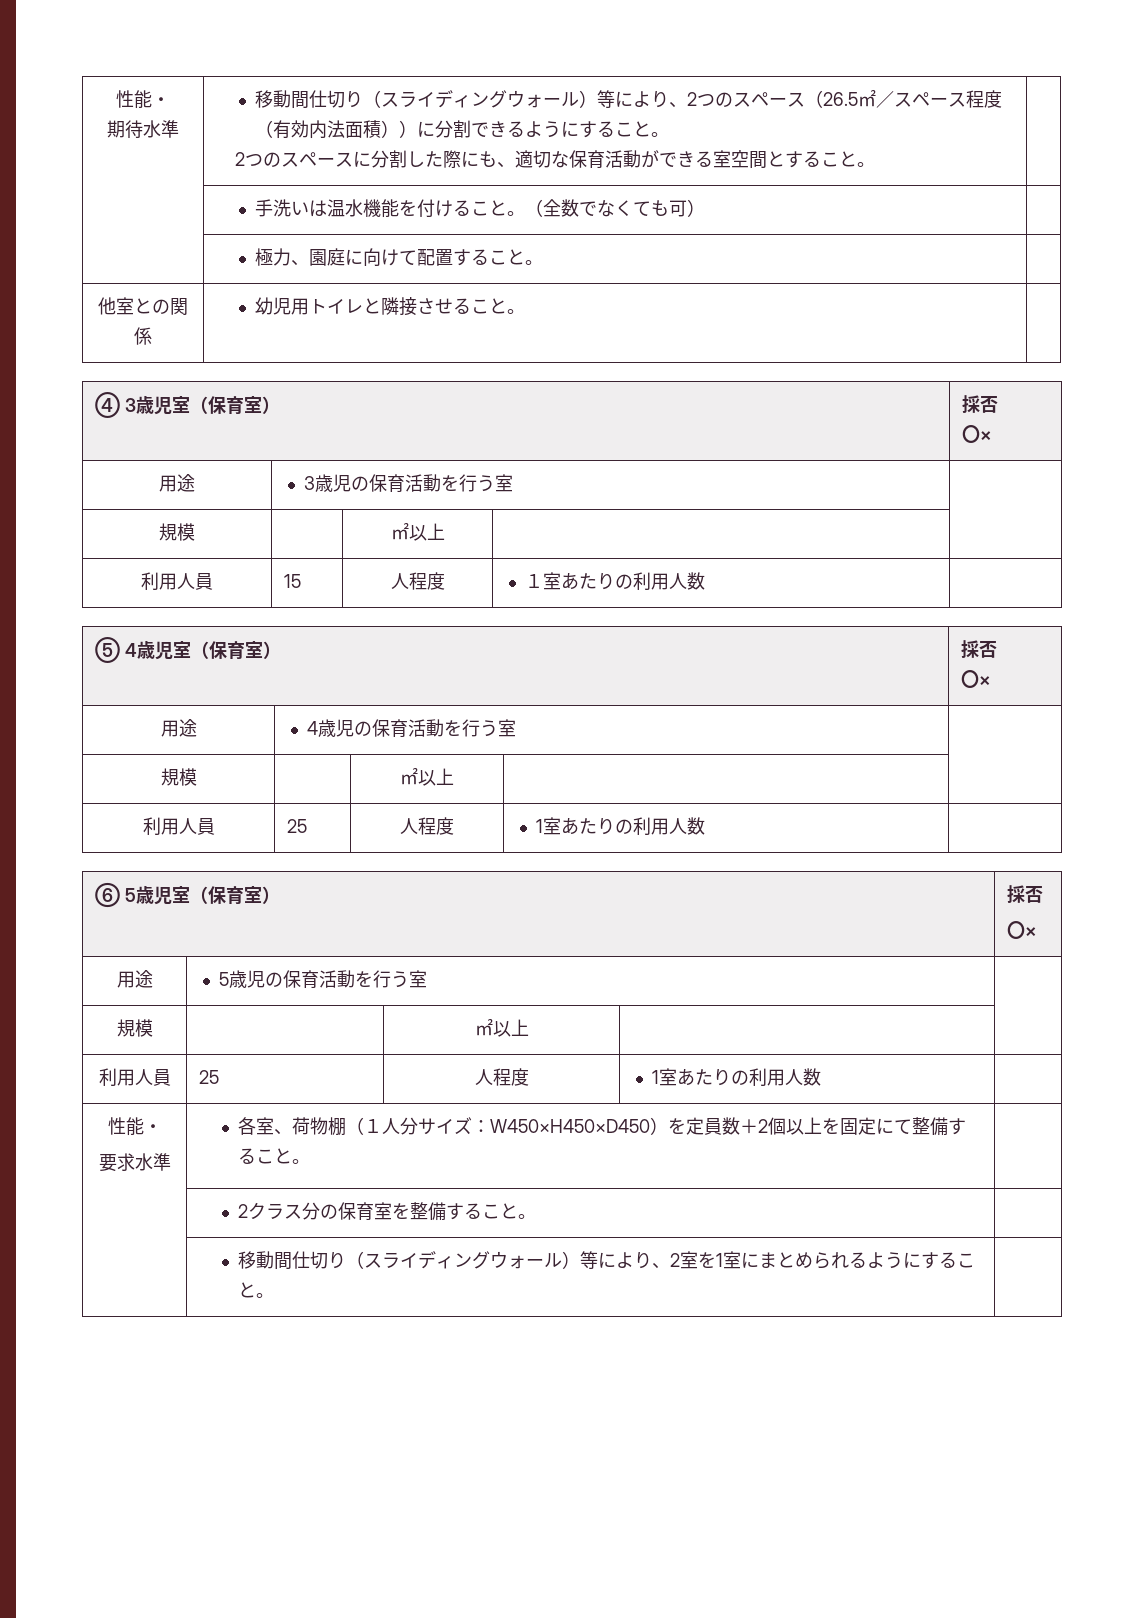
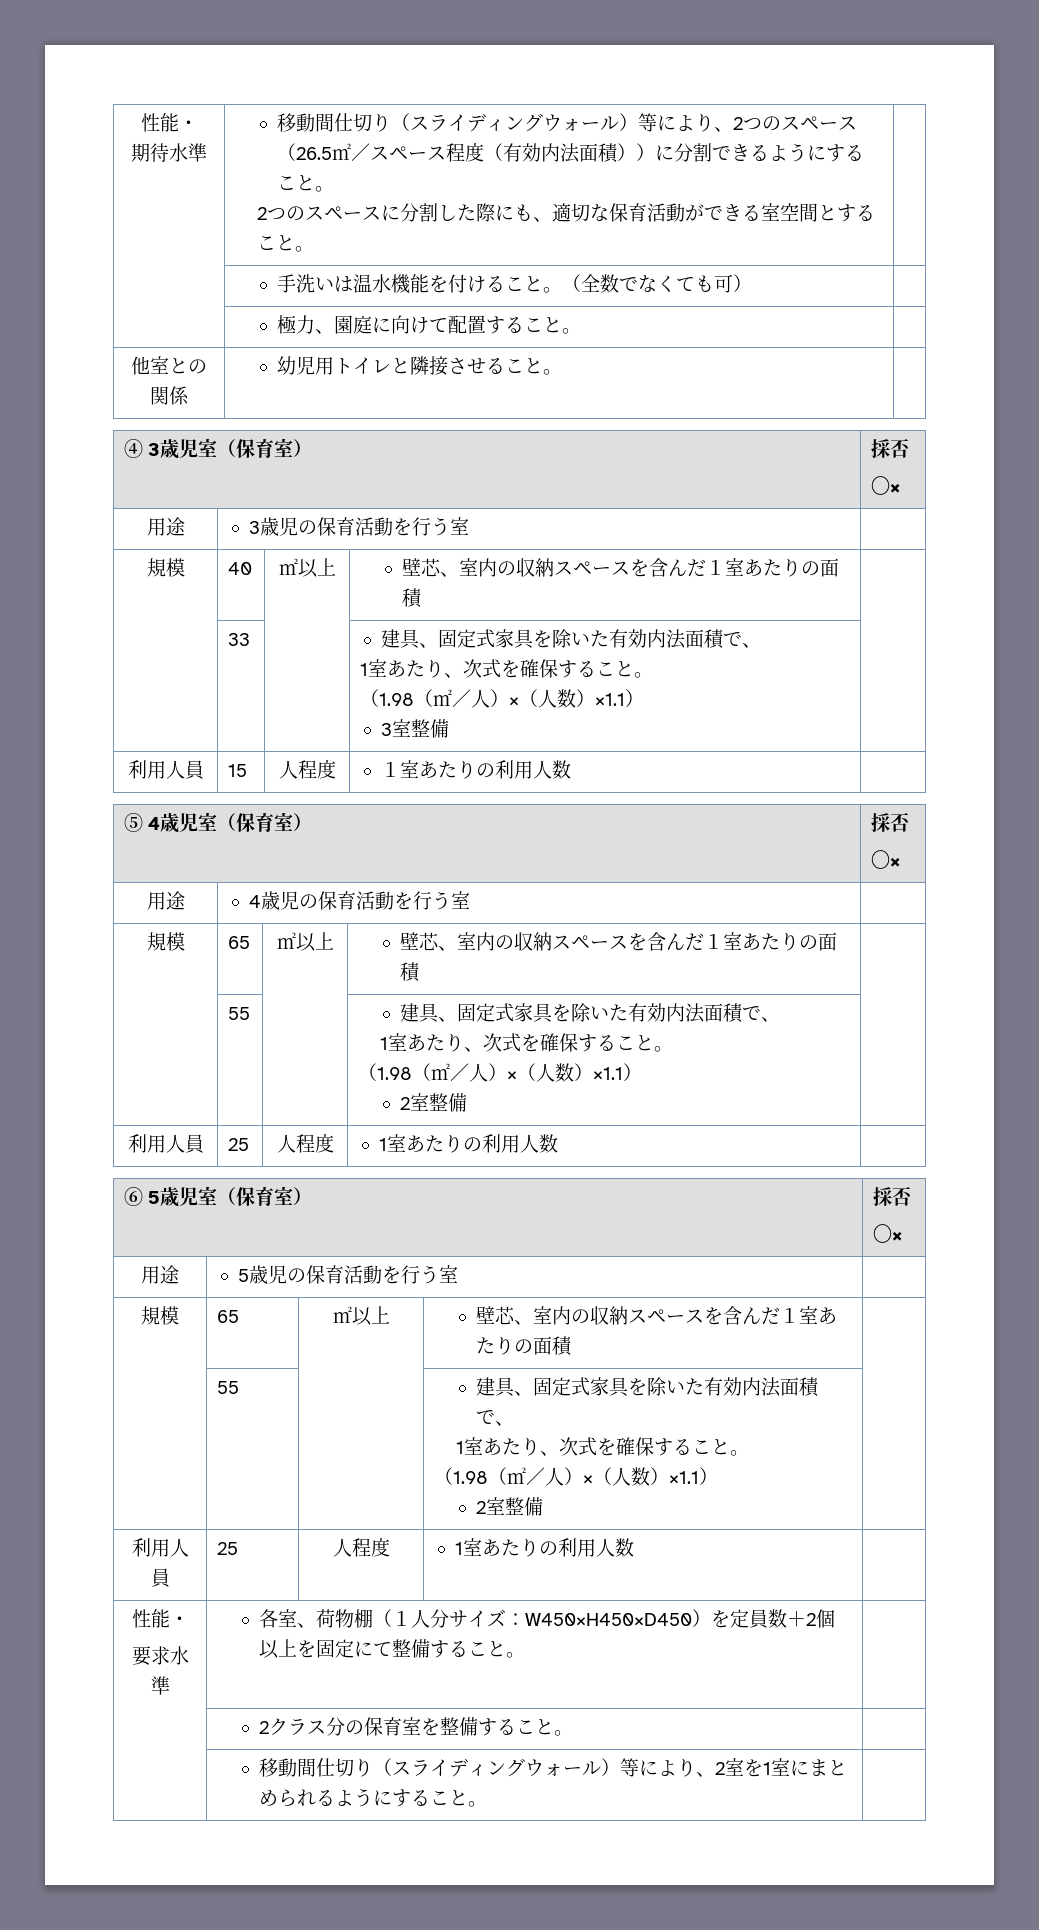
  用途 | 3歳児の保育活動を行う室 |
- 規模 | | ㎡以上 | |
+ 規模 | 40 | ㎡以上 | 壁芯、室内の収納スペースを含んだ１室あたりの面積 |
+ | 33 | | 建具、固定式家具を除いた有効内法面積で、
+ 1室あたり、次式を確保すること。
+ （1.98（㎡／人）×（人数）×1.1）
+ 3室整備 |
  用途 | 4歳児の保育活動を行う室 |
- 規模 | | ㎡以上 | |
+ 規模 | 65 | ㎡以上 | 壁芯、室内の収納スペースを含んだ１室あたりの面積 |
+ | 55 | | 建具、固定式家具を除いた有効内法面積で、
+ 1室あたり、次式を確保すること。
+ （1.98（㎡／人）×（人数）×1.1）
+ 2室整備 |
  用途 | 5歳児の保育活動を行う室 |
- 規模 | | ㎡以上 | |
+ 規模 | 65 | ㎡以上 | 壁芯、室内の収納スペースを含んだ１室あたりの面積 |
+ | 55 | | 建具、固定式家具を除いた有効内法面積で、
+ 1室あたり、次式を確保すること。
+ （1.98（㎡／人）×（人数）×1.1）
+ 2室整備 |

